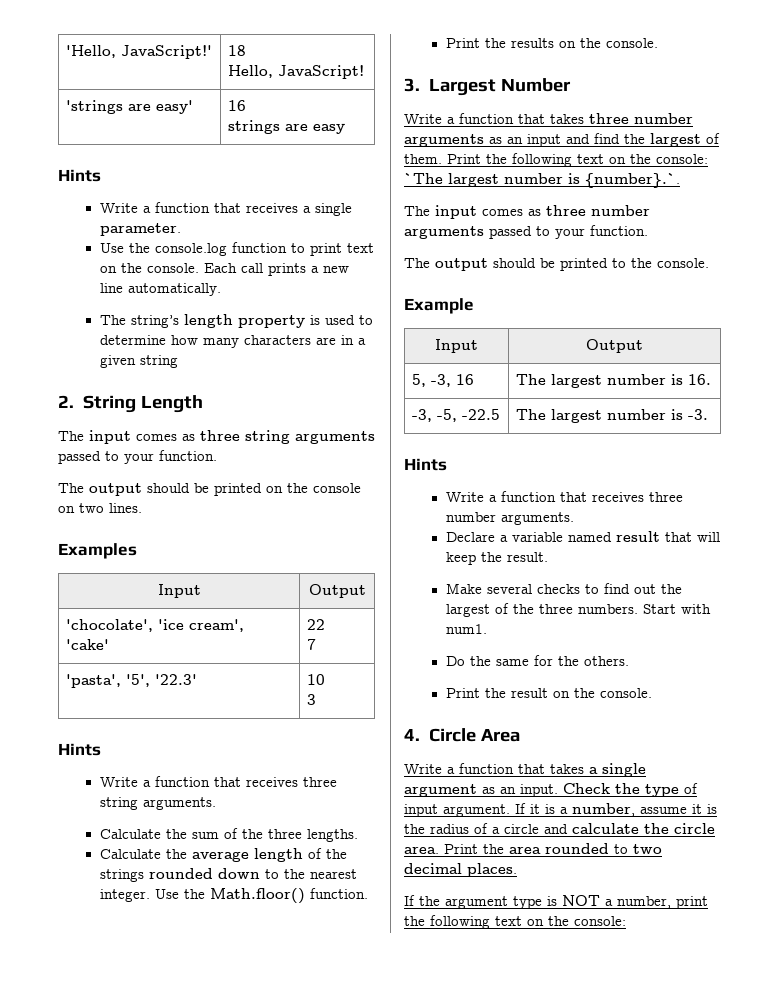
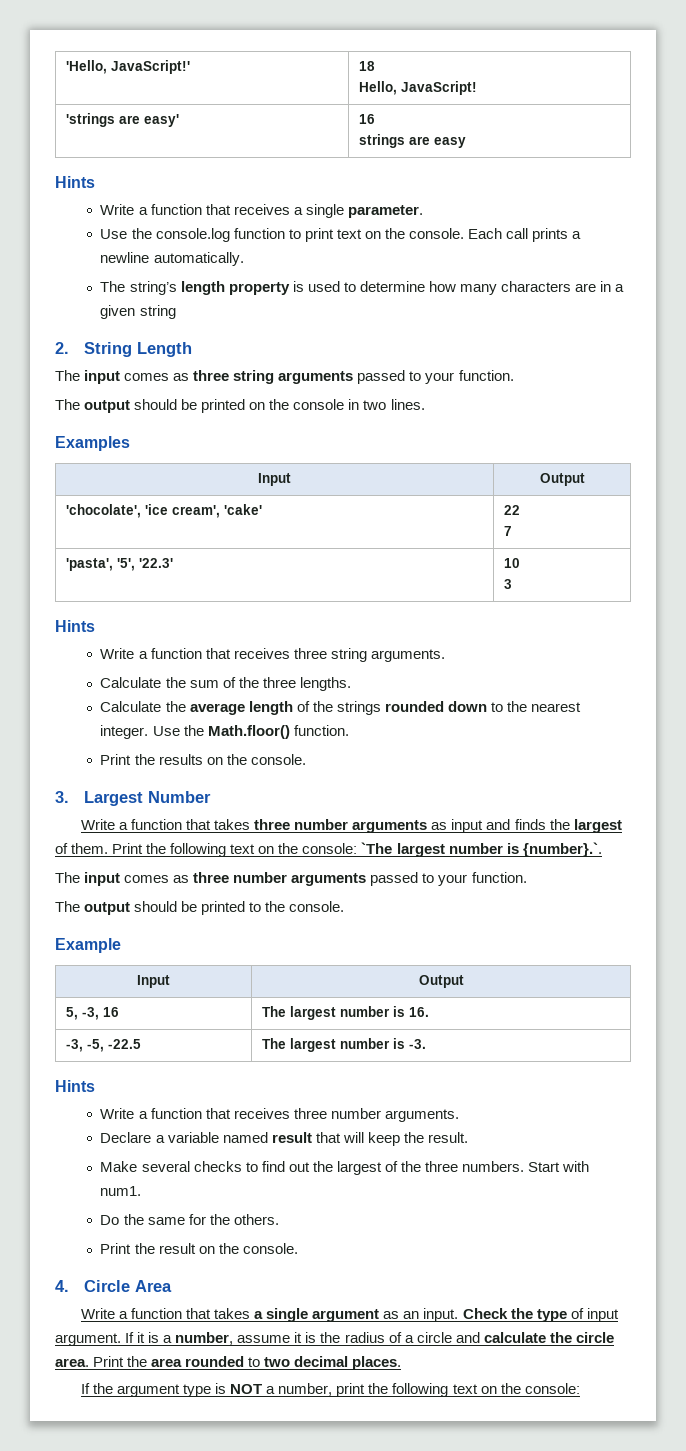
- Each call prints a new line automatically.
+ Each call prints a newline automatically.
- The output should be printed on the console on two lines.
+ The output should be printed on the console in two lines.
- Write a function that takes three number arguments as an input and find the largest of them.
+ Write a function that takes three number arguments as input and finds the largest of them.

